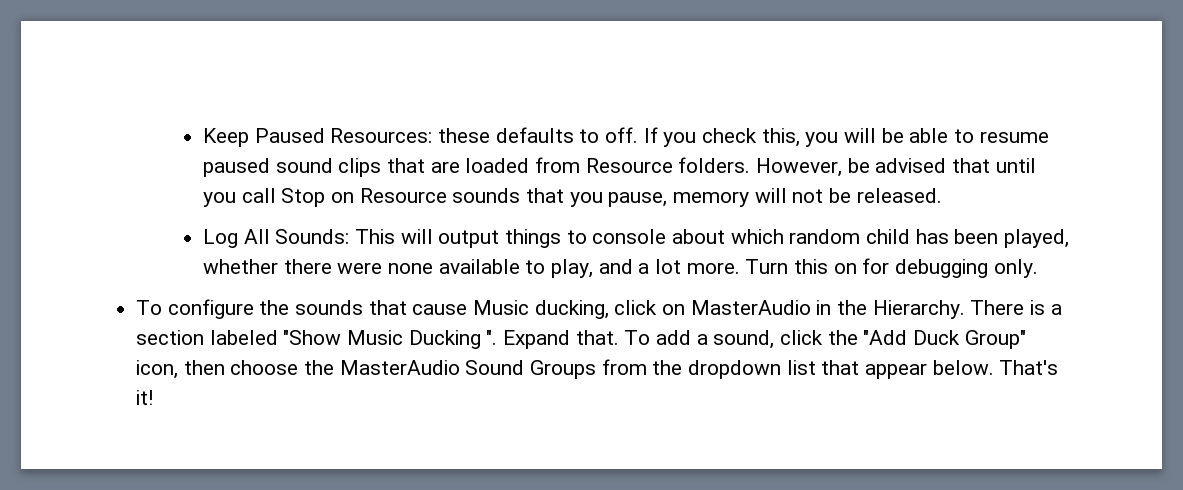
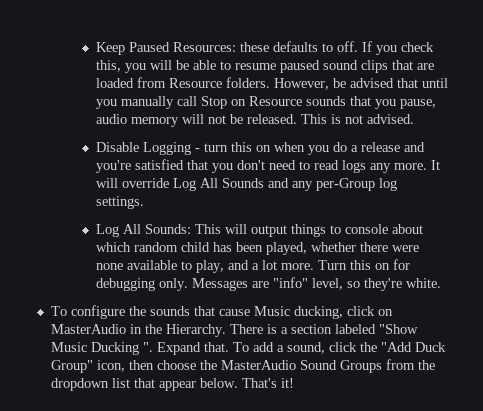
- However, be advised that until you call Stop on Resource sounds that you pause, memory will not be released.
+ However, be advised that until you manually call Stop on Resource sounds that you pause, audio memory will not be released. This is not advised.
+ Disable Logging - turn this on when you do a release and you're satisfied that you don't need to read logs any more. It will override Log All Sounds and any per-Group log settings.
+ Messages are "info" level, so they're white.

